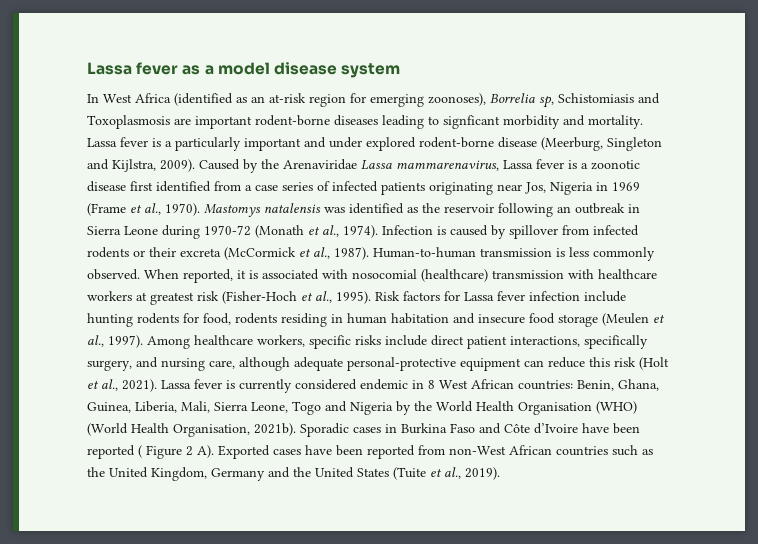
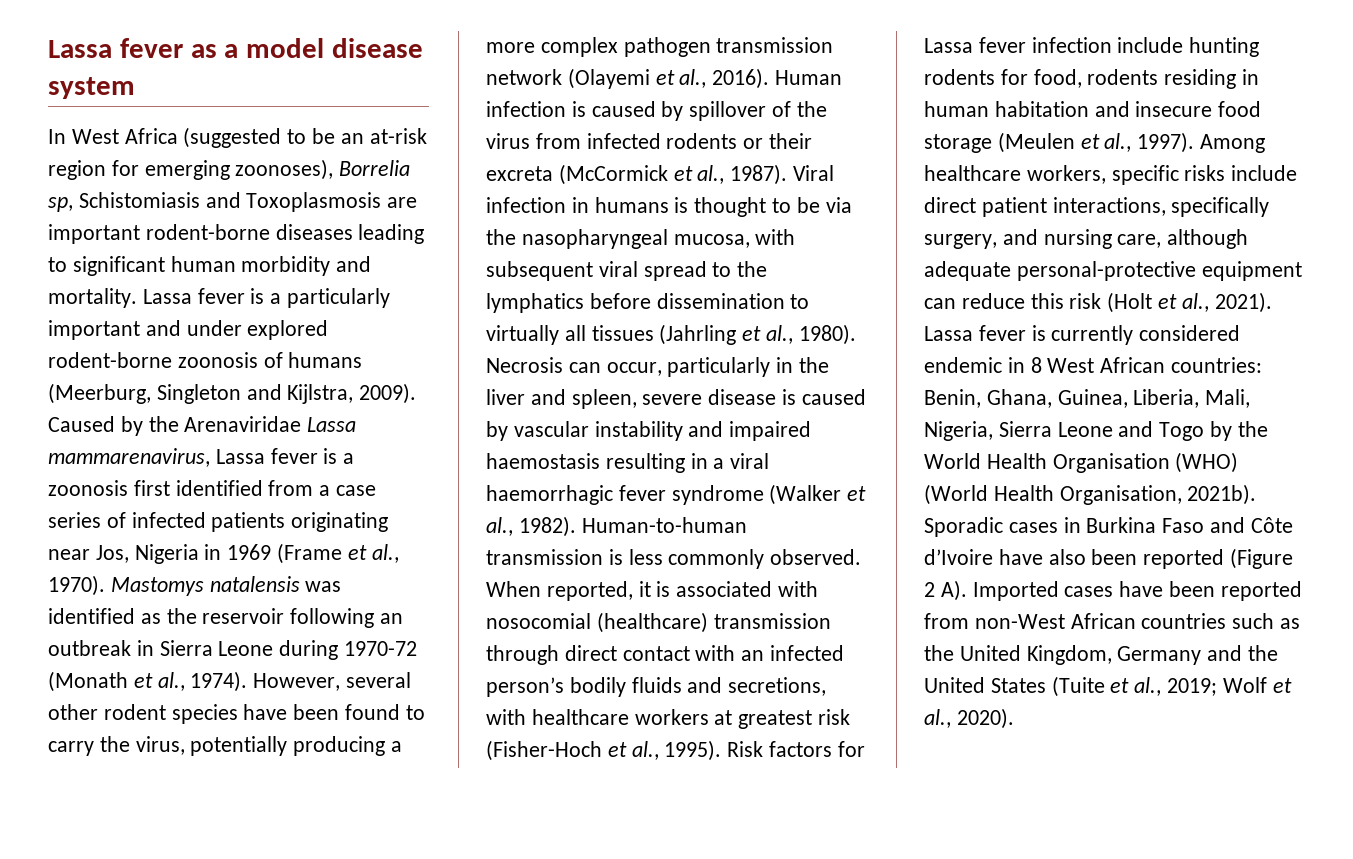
- In West Africa (identified as an at-risk region for emerging zoonoses), Borrelia sp, Schistomiasis and Toxoplasmosis are important rodent-borne diseases leading to signficant morbidity and mortality.
+ In West Africa (suggested to be an at-risk region for emerging zoonoses), Borrelia sp, Schistomiasis and Toxoplasmosis are important rodent-borne diseases leading to significant human morbidity and mortality.
- Lassa fever is a particularly important and under explored rodent-borne disease (Meerburg, Singleton and Kijlstra, 2009).
+ Lassa fever is a particularly important and under explored rodent-borne zoonosis of humans (Meerburg, Singleton and Kijlstra, 2009).
- Caused by the Arenaviridae Lassa mammarenavirus, Lassa fever is a zoonotic disease first identified from a case series of infected patients originating near Jos, Nigeria in 1969 (Frame et al., 1970).
+ Caused by the Arenaviridae Lassa mammarenavirus, Lassa fever is a zoonosis first identified from a case series of infected patients originating near Jos, Nigeria in 1969 (Frame et al., 1970).
- Infection is caused by spillover from infected rodents or their excreta (McCormick et al., 1987).
+ However, several other rodent species have been found to carry the virus, potentially producing a more complex pathogen transmission network (Olayemi et al., 2016). Human infection is caused by spillover of the virus from infected rodents or their excreta (McCormick et al., 1987).
+ Viral infection in humans is thought to be via the nasopharyngeal mucosa, with subsequent viral spread to the lymphatics before dissemination to virtually all tissues (Jahrling et al., 1980). Necrosis can occur, particularly in the liver and spleen, severe disease is caused by vascular instability and impaired haemostasis resulting in a viral haemorrhagic fever syndrome (Walker et al., 1982).
- When reported, it is associated with nosocomial (healthcare) transmission with healthcare workers at greatest risk (Fisher-Hoch et al., 1995).
+ When reported, it is associated with nosocomial (healthcare) transmission through direct contact with an infected person’s bodily fluids and secretions, with healthcare workers at greatest risk (Fisher-Hoch et al., 1995).
- Lassa fever is currently considered endemic in 8 West African countries: Benin, Ghana, Guinea, Liberia, Mali, Sierra Leone, Togo and Nigeria by the World Health Organisation (WHO) (World Health Organisation, 2021b).
+ Lassa fever is currently considered endemic in 8 West African countries: Benin, Ghana, Guinea, Liberia, Mali, Nigeria, Sierra Leone and Togo by the World Health Organisation (WHO) (World Health Organisation, 2021b).
- Sporadic cases in Burkina Faso and Côte d’Ivoire have been reported ( Figure 2 A). Exported cases have been reported from non-West African countries such as the United Kingdom, Germany and the United States (Tuite et al., 2019).
+ Sporadic cases in Burkina Faso and Côte d’Ivoire have also been reported (Figure 2 A). Imported cases have been reported from non-West African countries such as the United Kingdom, Germany and the United States (Tuite et al., 2019; Wolf et al., 2020).

